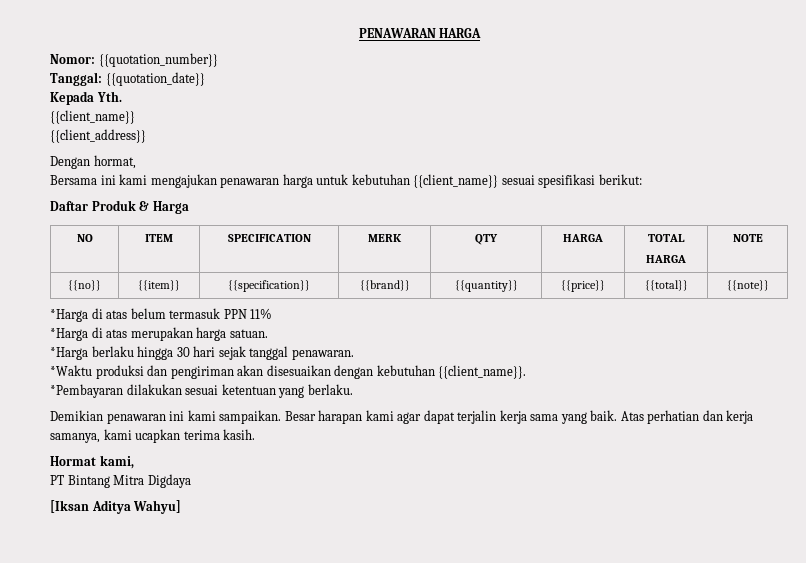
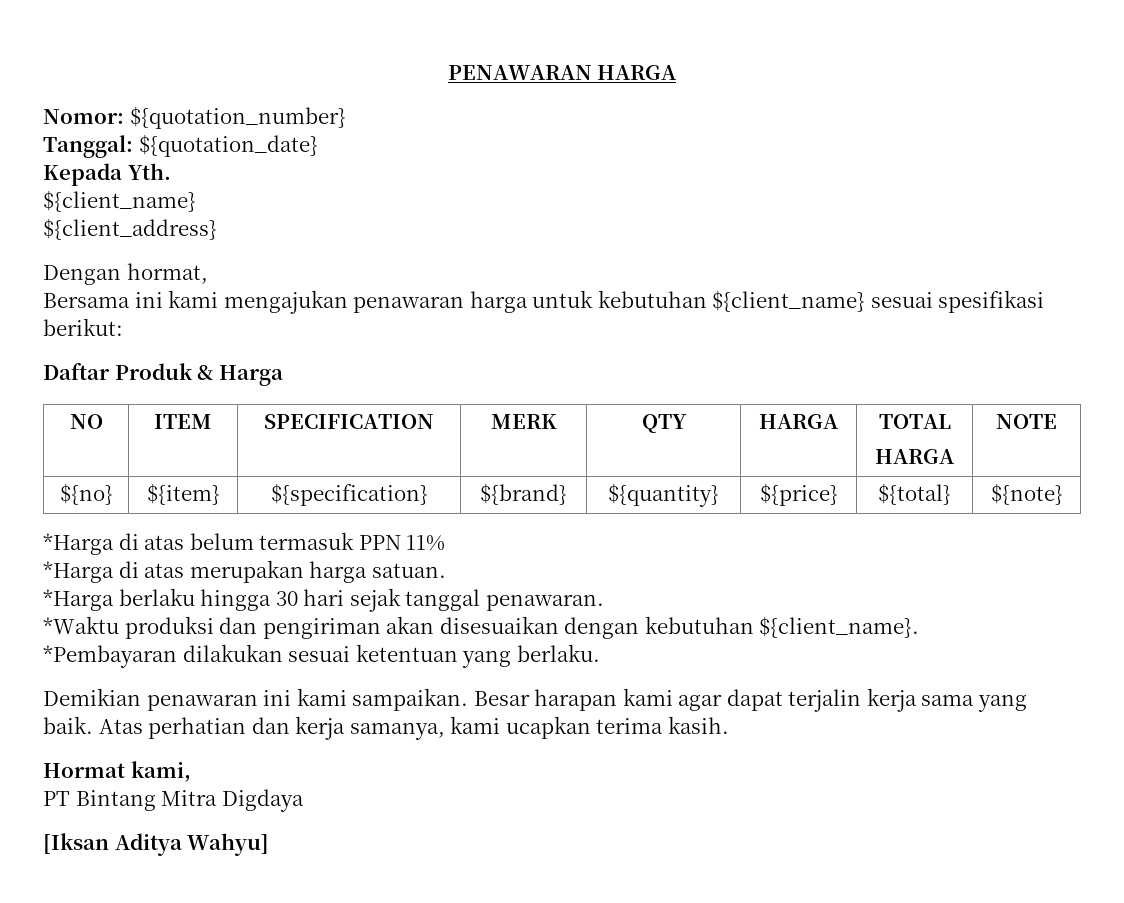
- Nomor: {{quotation_number}}
+ Nomor: ${quotation_number}
- Tanggal: {{quotation_date}}
+ Tanggal: ${quotation_date}
  Kepada Yth.
- {{client_name}}
- {{client_address}}
+ ${client_name}
+ ${client_address}
- Bersama ini kami mengajukan penawaran harga untuk kebutuhan {{client_name}} sesuai spesifikasi berikut:
+ Bersama ini kami mengajukan penawaran harga untuk kebutuhan ${client_name} sesuai spesifikasi berikut:
- {{no}} | {{item}} | {{specification}} | {{brand}} | {{quantity}} | {{price}} | {{total}} | {{note}}
+ ${no} | ${item} | ${specification} | ${brand} | ${quantity} | ${price} | ${total} | ${note}
- *Waktu produksi dan pengiriman akan disesuaikan dengan kebutuhan {{client_name}}.
+ *Waktu produksi dan pengiriman akan disesuaikan dengan kebutuhan ${client_name}.

